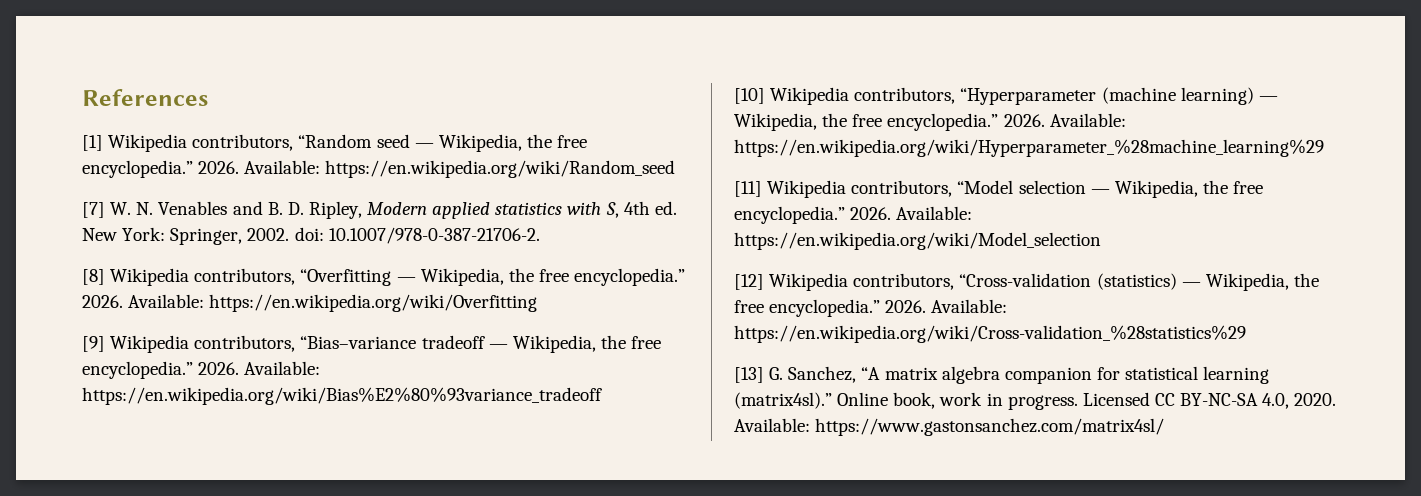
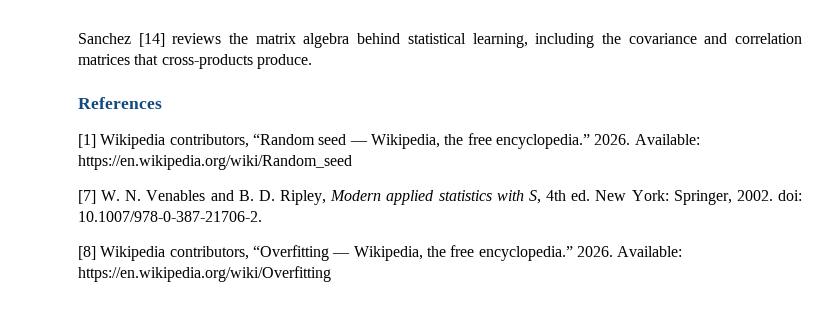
+ Sanchez [14] reviews the matrix algebra behind statistical learning, including the covariance and correlation matrices that cross-products produce.
- [9] Wikipedia contributors, “Bias–variance tradeoff — Wikipedia, the free encyclopedia.” 2026. Available: https://en.wikipedia.org/wiki/Bias%E2%80%93variance_tradeoff
- [10] Wikipedia contributors, “Hyperparameter (machine learning) — Wikipedia, the free encyclopedia.” 2026. Available: https://en.wikipedia.org/wiki/Hyperparameter_%28machine_learning%29
- [11] Wikipedia contributors, “Model selection — Wikipedia, the free encyclopedia.” 2026. Available: https://en.wikipedia.org/wiki/Model_selection
- [12] Wikipedia contributors, “Cross-validation (statistics) — Wikipedia, the free encyclopedia.” 2026. Available: https://en.wikipedia.org/wiki/Cross-validation_%28statistics%29
- [13] G. Sanchez, “A matrix algebra companion for statistical learning (matrix4sl).” Online book, work in progress. Licensed CC BY-NC-SA 4.0, 2020. Available: https://www.gastonsanchez.com/matrix4sl/

